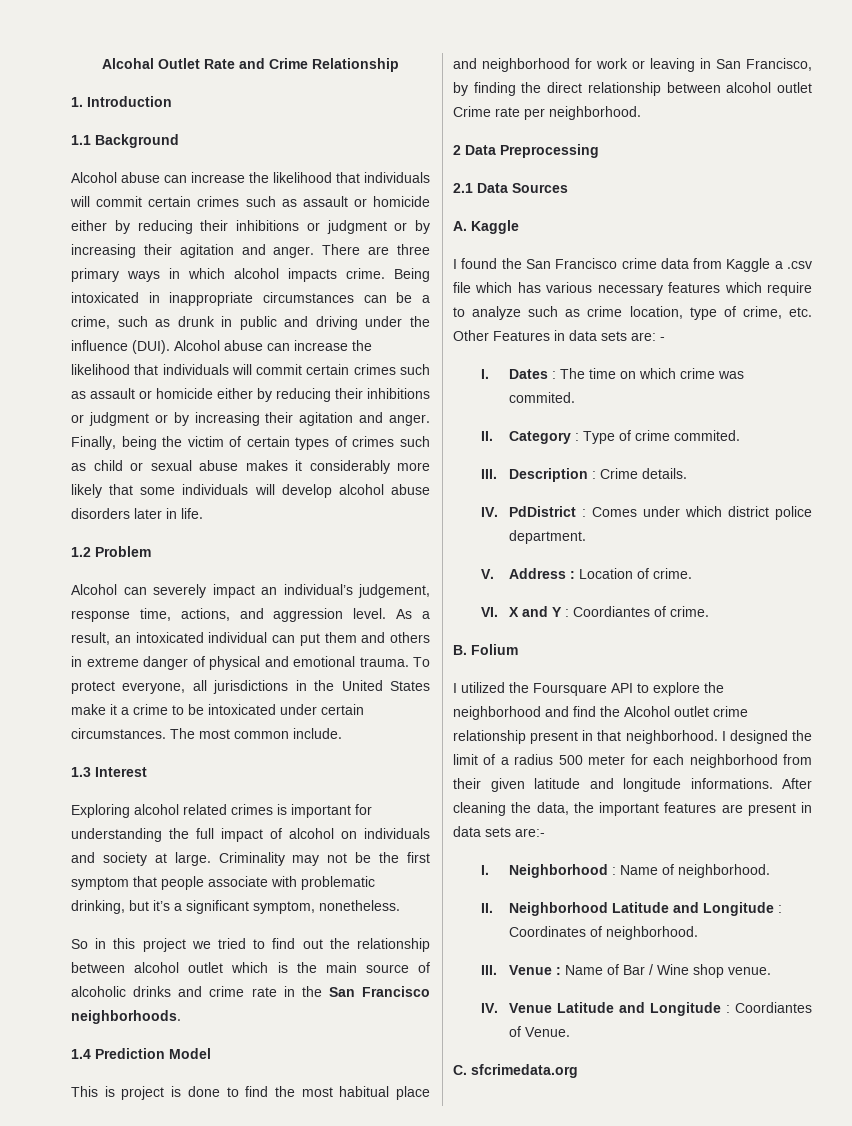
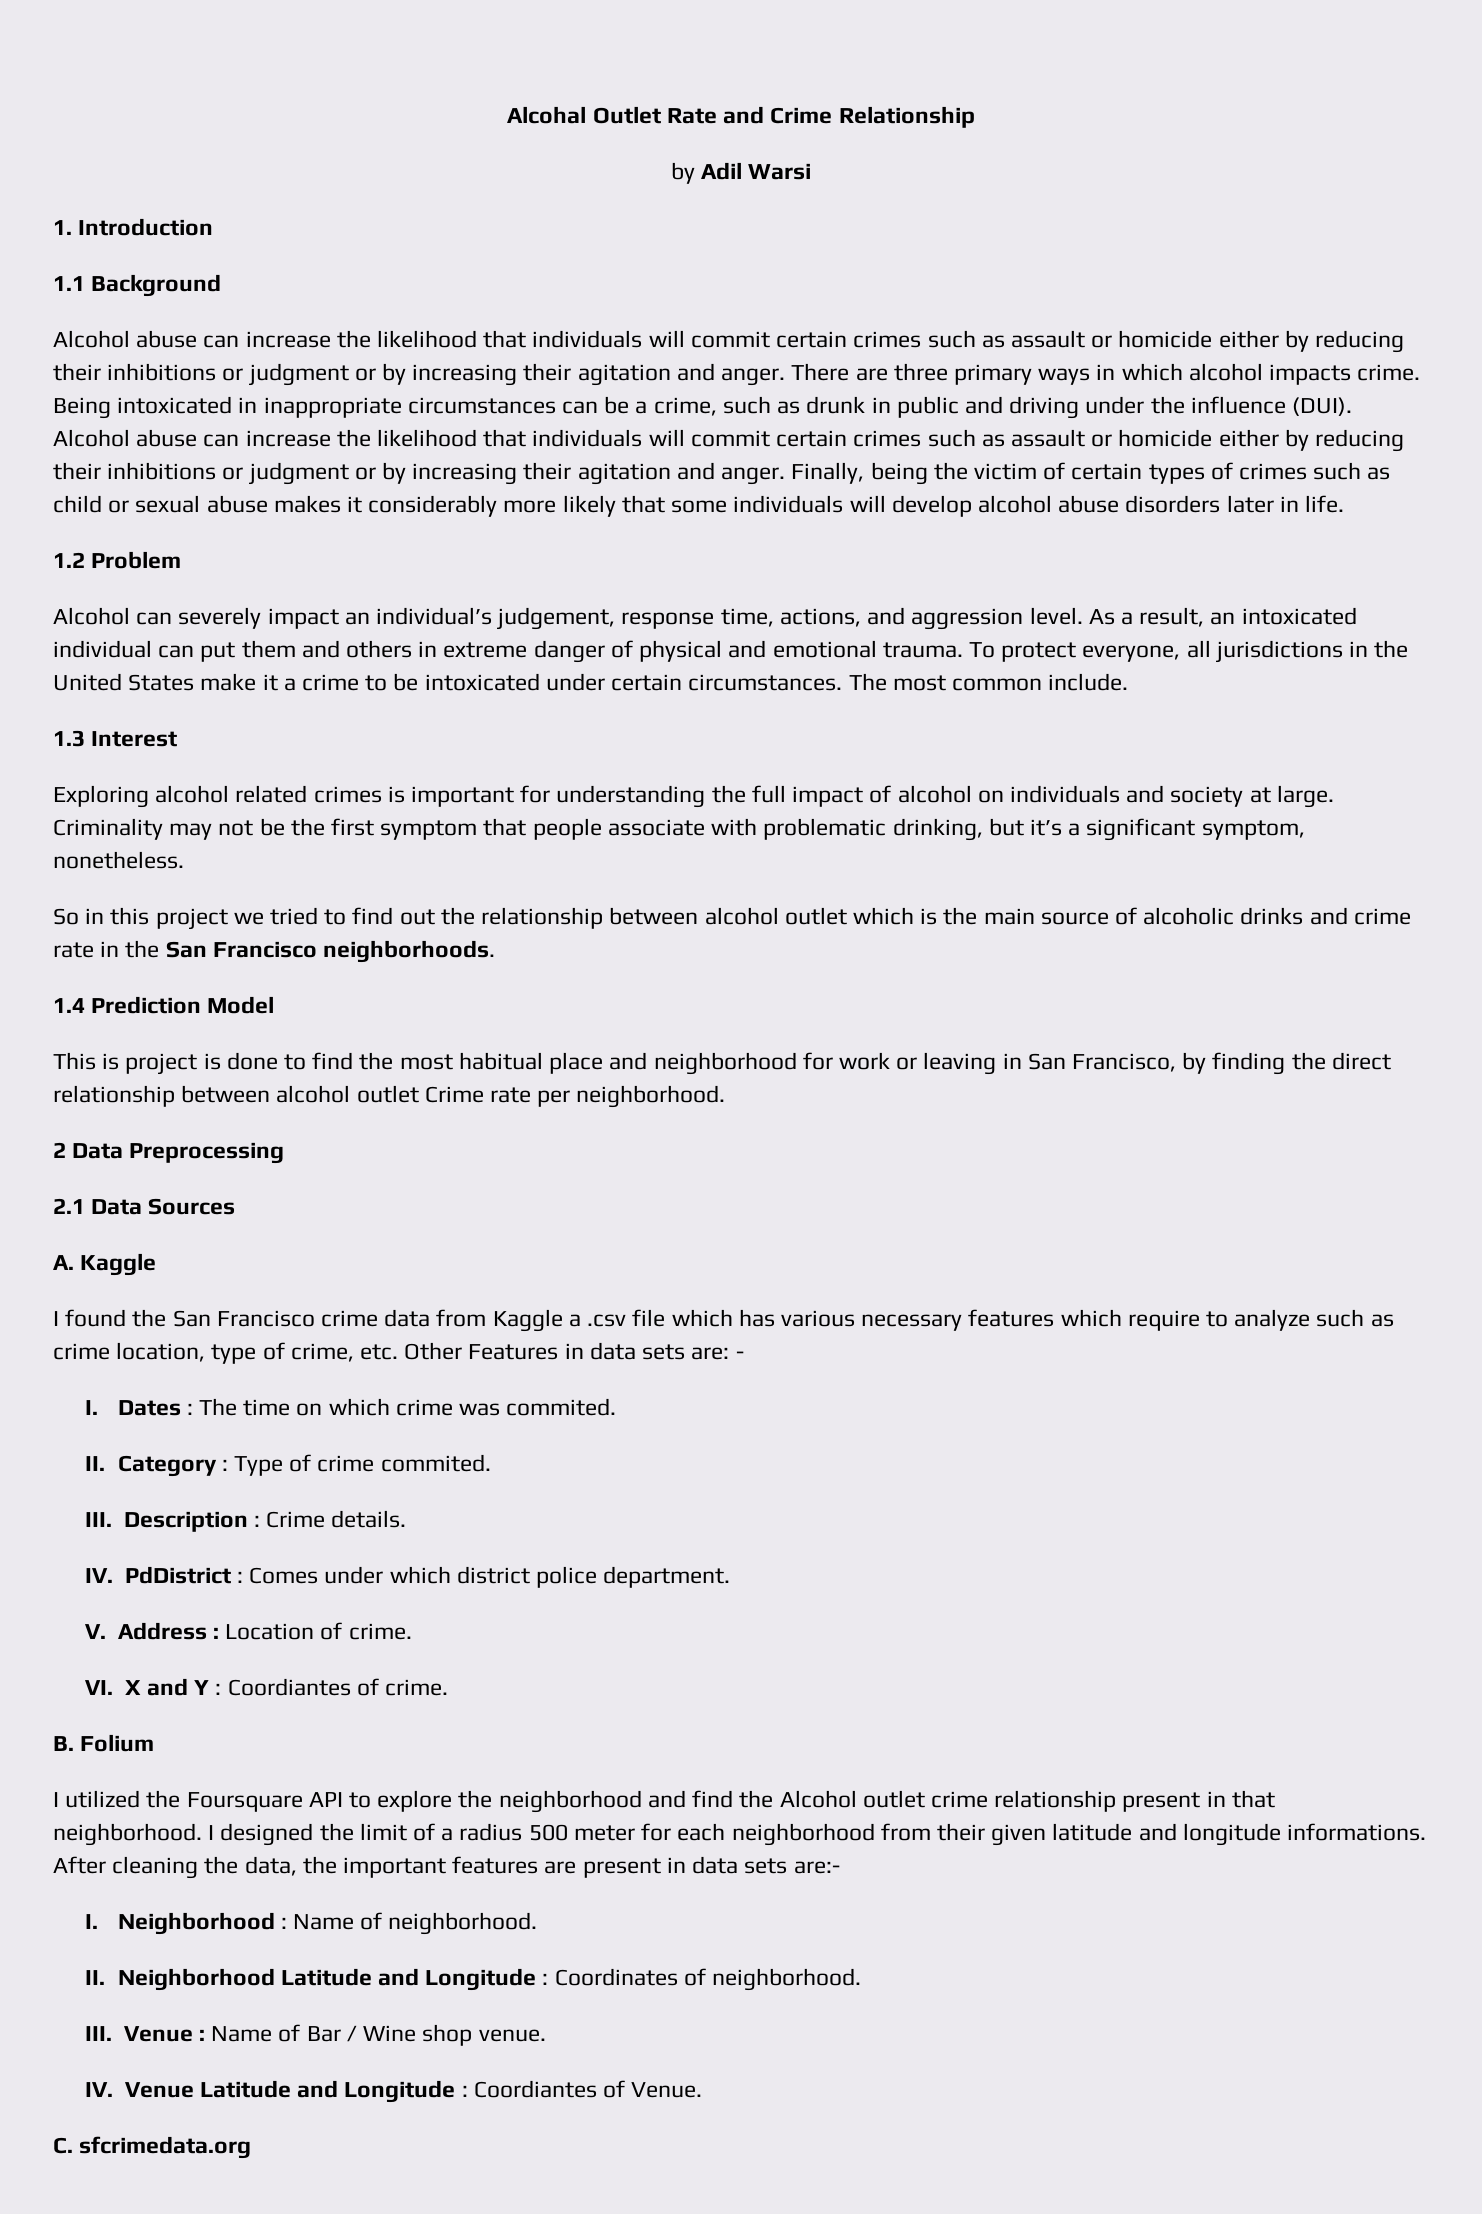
+ by Adil Warsi

